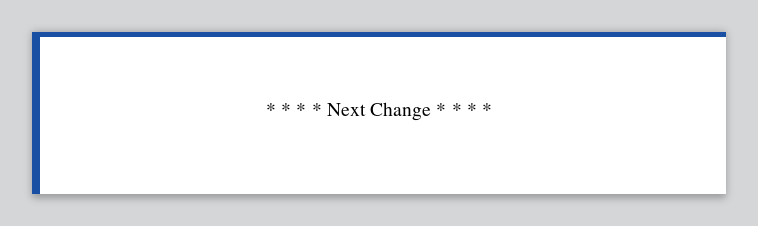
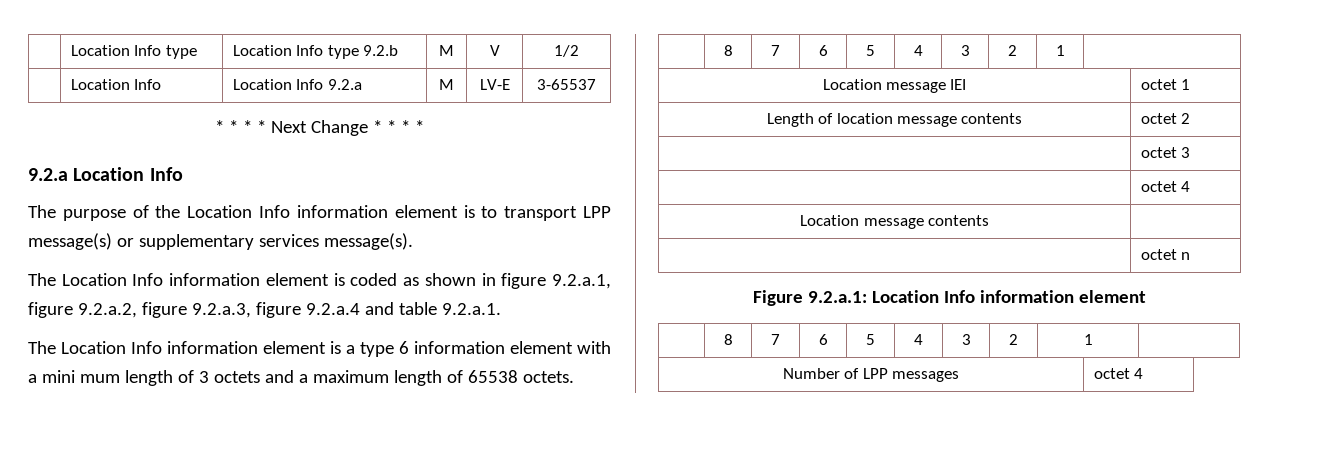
+ | Location Info type | Location Info type 9.2.b | M | V | 1/2
+ | Location Info | Location Info 9.2.a | M | LV-E | 3-65537
+ 9.2.a Location Info
+ The purpose of the Location Info information element is to transport LPP message(s) or supplementary services message(s).
+ The Location Info information element is coded as shown in figure 9.2.a.1, figure 9.2.a.2, figure 9.2.a.3, figure 9.2.a.4 and table 9.2.a.1.
+ The Location Info information element is a type 6 information element with a mini mum length of 3 octets and a maximum length of 65538 octets.
+ | 8 | 7 | 6 | 5 | 4 | 3 | 2 | 1 |
+ Location message IEI | octet 1
+ Length of location message contents | octet 2
+ | octet 3
+ | octet 4
+ Location message contents |
+ | octet n
+ Figure 9.2.a.1: Location Info information element
+ | 8 | 7 | 6 | 5 | 4 | 3 | 2 | 1 |
+ Number of LPP messages | octet 4

